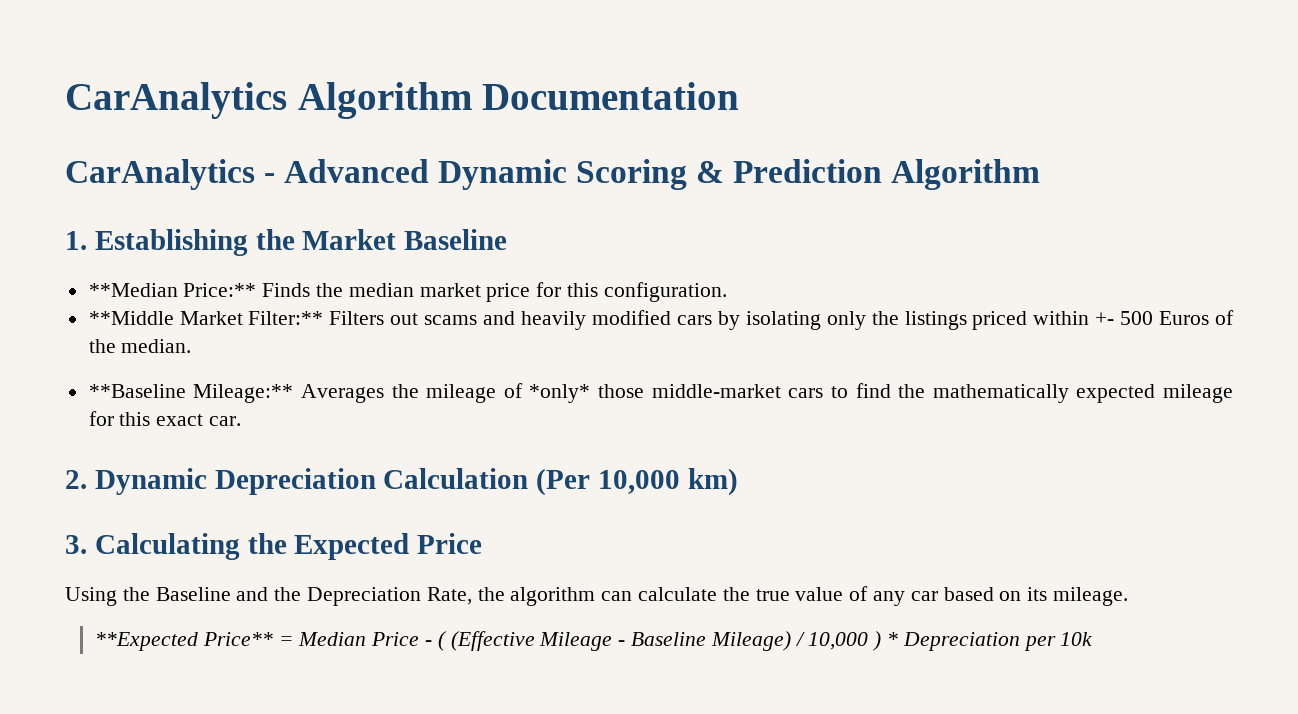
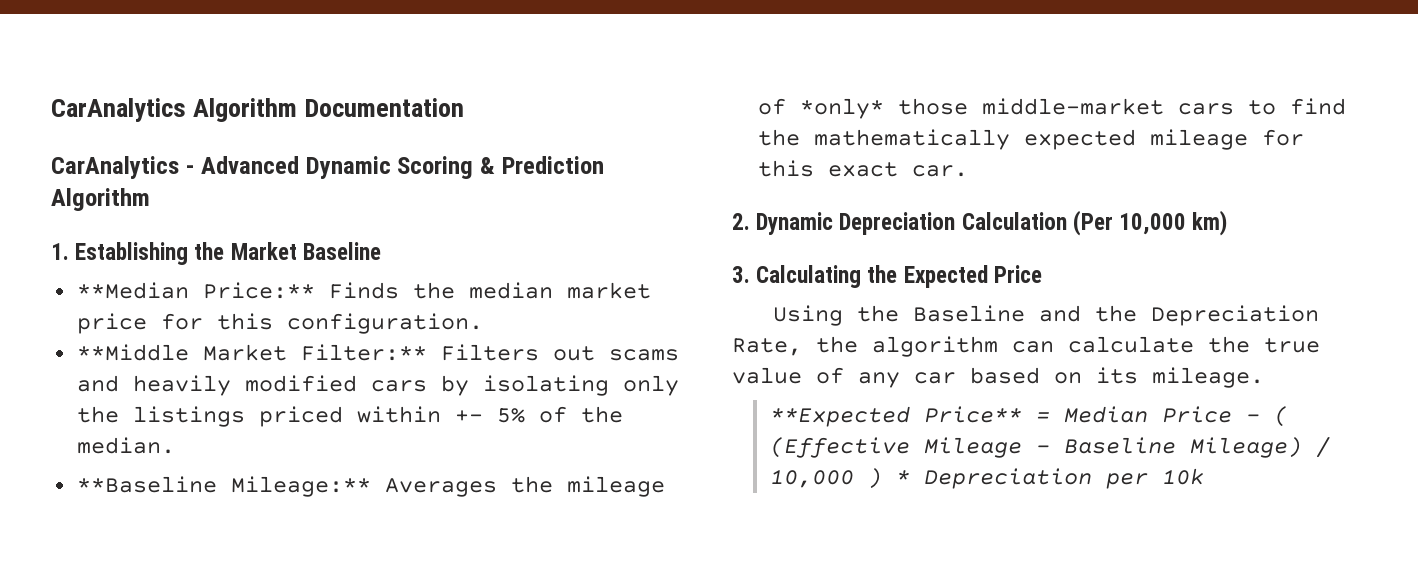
- **Middle Market Filter:** Filters out scams and heavily modified cars by isolating only the listings priced within +- 500 Euros of the median.
+ **Middle Market Filter:** Filters out scams and heavily modified cars by isolating only the listings priced within +- 5% of the median.

